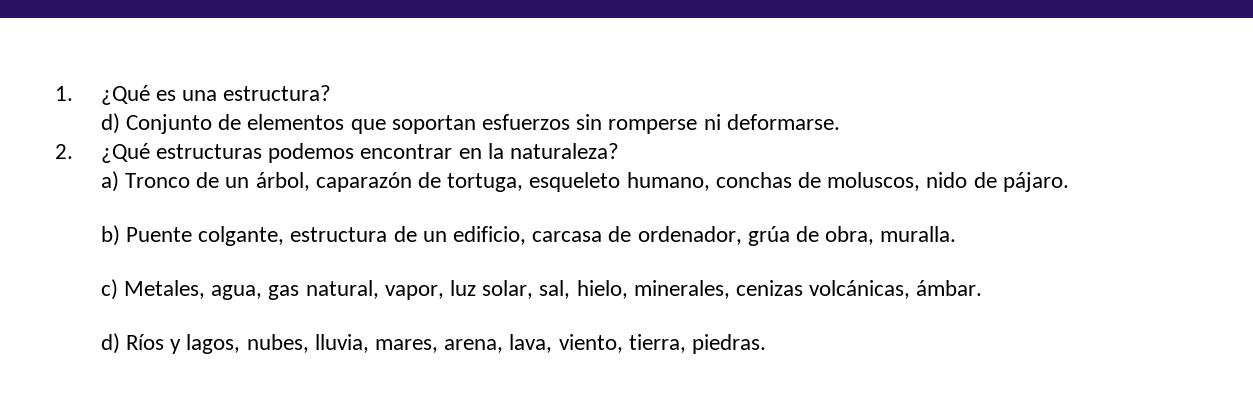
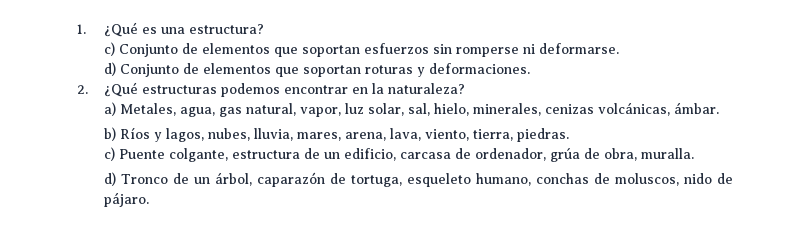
- d) Conjunto de elementos que soportan esfuerzos sin romperse ni deformarse.
+ c) Conjunto de elementos que soportan esfuerzos sin romperse ni deformarse.
+ d) Conjunto de elementos que soportan roturas y deformaciones.
- a) Tronco de un árbol, caparazón de tortuga, esqueleto humano, conchas de moluscos, nido de pájaro.
+ a) Metales, agua, gas natural, vapor, luz solar, sal, hielo, minerales, cenizas volcánicas, ámbar.
+ b) Ríos y lagos, nubes, lluvia, mares, arena, lava, viento, tierra, piedras.
+ c) Puente colgante, estructura de un edificio, carcasa de ordenador, grúa de obra, muralla.
+ d) Tronco de un árbol, caparazón de tortuga, esqueleto humano, conchas de moluscos, nido de pájaro.
- b) Puente colgante, estructura de un edificio, carcasa de ordenador, grúa de obra, muralla.
- c) Metales, agua, gas natural, vapor, luz solar, sal, hielo, minerales, cenizas volcánicas, ámbar.
- d) Ríos y lagos, nubes, lluvia, mares, arena, lava, viento, tierra, piedras.

